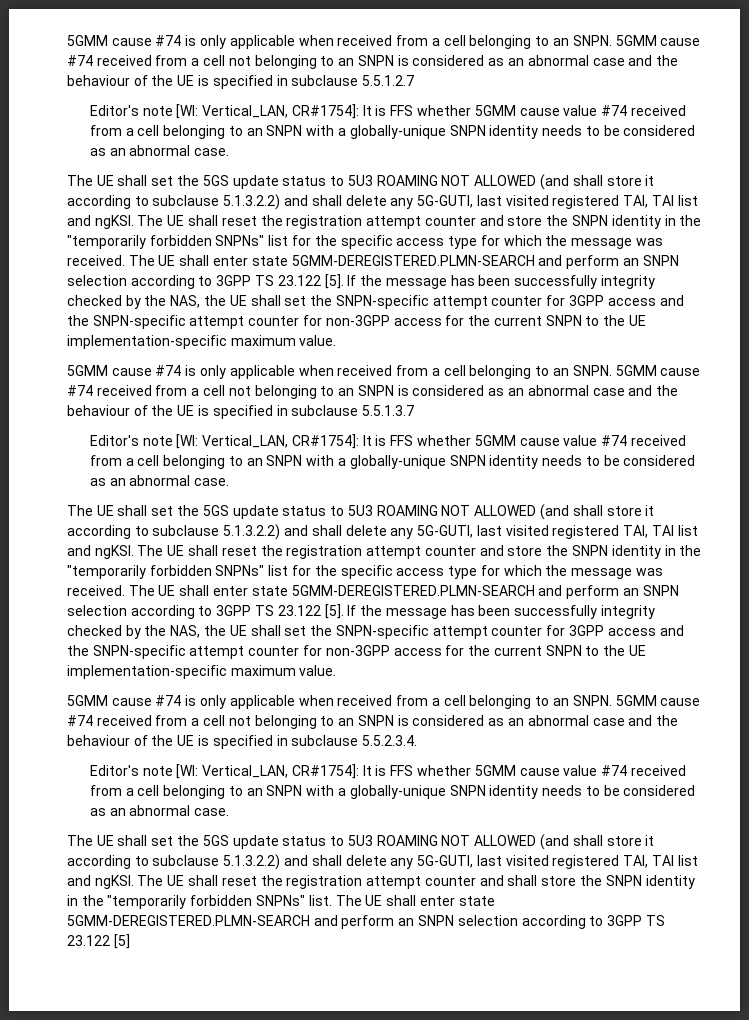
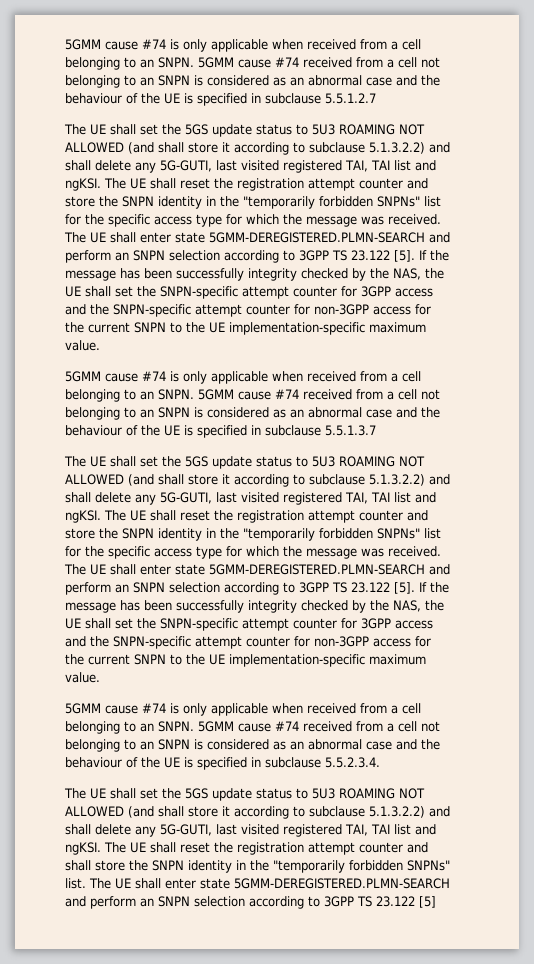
  5GMM cause #74 received from a cell not belonging to an SNPN is considered as an abnormal case and the behaviour of the UE is specified in subclause 5.5.1.2.7
- Editor's note [WI: Vertical_LAN, CR#1754]: It is FFS whether 5GMM cause value #74 received from a cell belonging to an SNPN with a globally-unique SNPN identity needs to be considered as an abnormal case.
  5GMM cause #74 received from a cell not belonging to an SNPN is considered as an abnormal case and the behaviour of the UE is specified in subclause 5.5.1.3.7
- Editor's note [WI: Vertical_LAN, CR#1754]: It is FFS whether 5GMM cause value #74 received from a cell belonging to an SNPN with a globally-unique SNPN identity needs to be considered as an abnormal case.
  5GMM cause #74 received from a cell not belonging to an SNPN is considered as an abnormal case and the behaviour of the UE is specified in subclause 5.5.2.3.4.
- Editor's note [WI: Vertical_LAN, CR#1754]: It is FFS whether 5GMM cause value #74 received from a cell belonging to an SNPN with a globally-unique SNPN identity needs to be considered as an abnormal case.

